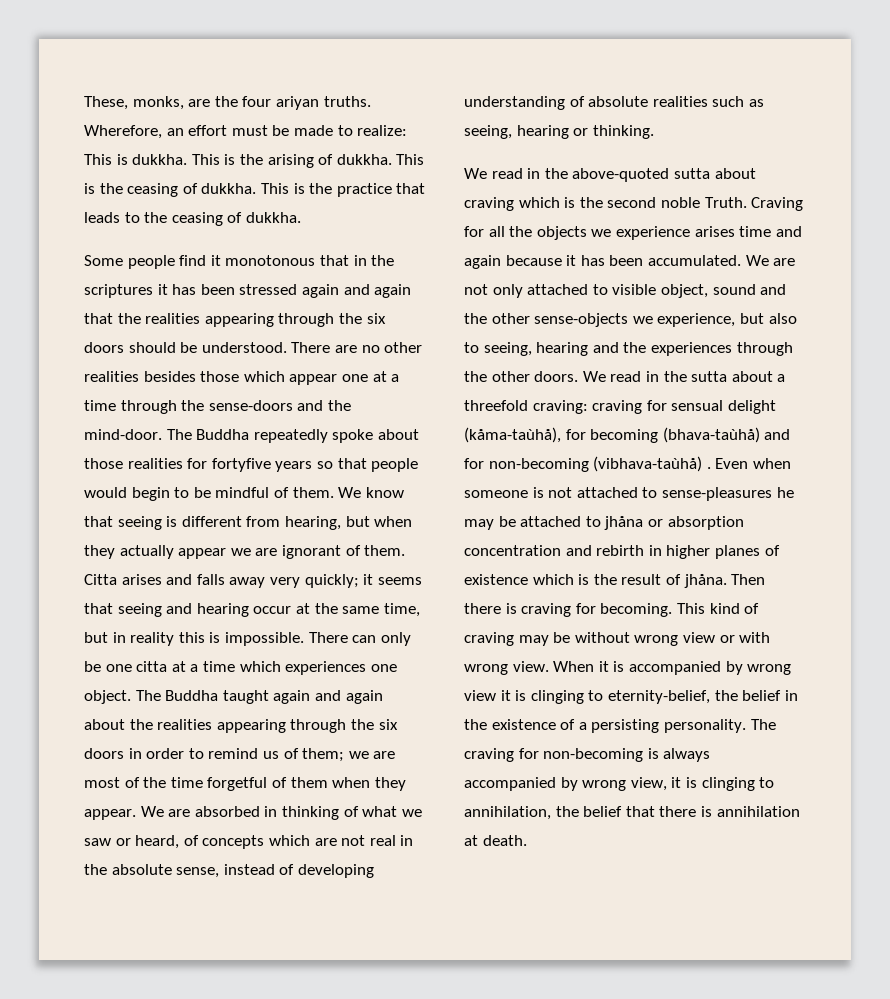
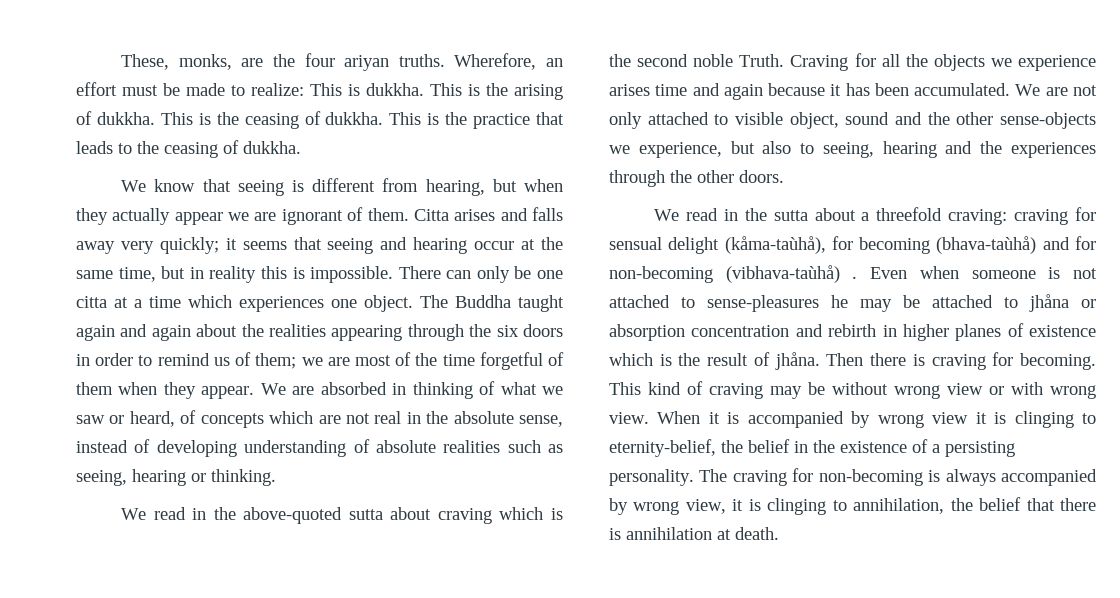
- Some people find it monotonous that in the scriptures it has been stressed again and again that the realities appearing through the six doors should be understood. There are no other realities besides those which appear one at a time through the sense-doors and the mind-door. The Buddha repeatedly spoke about those realities for fortyfive years so that people would begin to be mindful of them.
- We are not only attached to visible object, sound and the other sense-objects we experience, but also to seeing, hearing and the experiences through the other doors. We read in the sutta about a threefold craving: craving for sensual delight (kåma-taùhå), for becoming (bhava-taùhå) and for non-becoming (vibhava-taùhå) .
+ We are not only attached to visible object, sound and the other sense-objects we experience, but also to seeing, hearing and the experiences through the other doors.
+ We read in the sutta about a threefold craving: craving for sensual delight (kåma-taùhå), for becoming (bhava-taùhå) and for non-becoming (vibhava-taùhå) .

